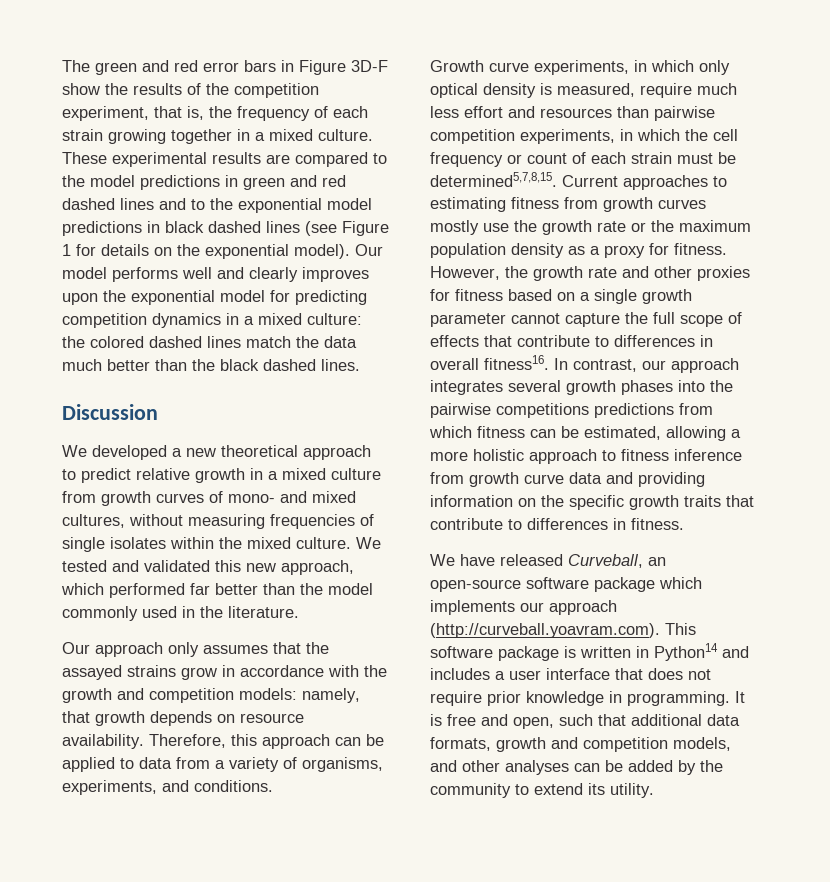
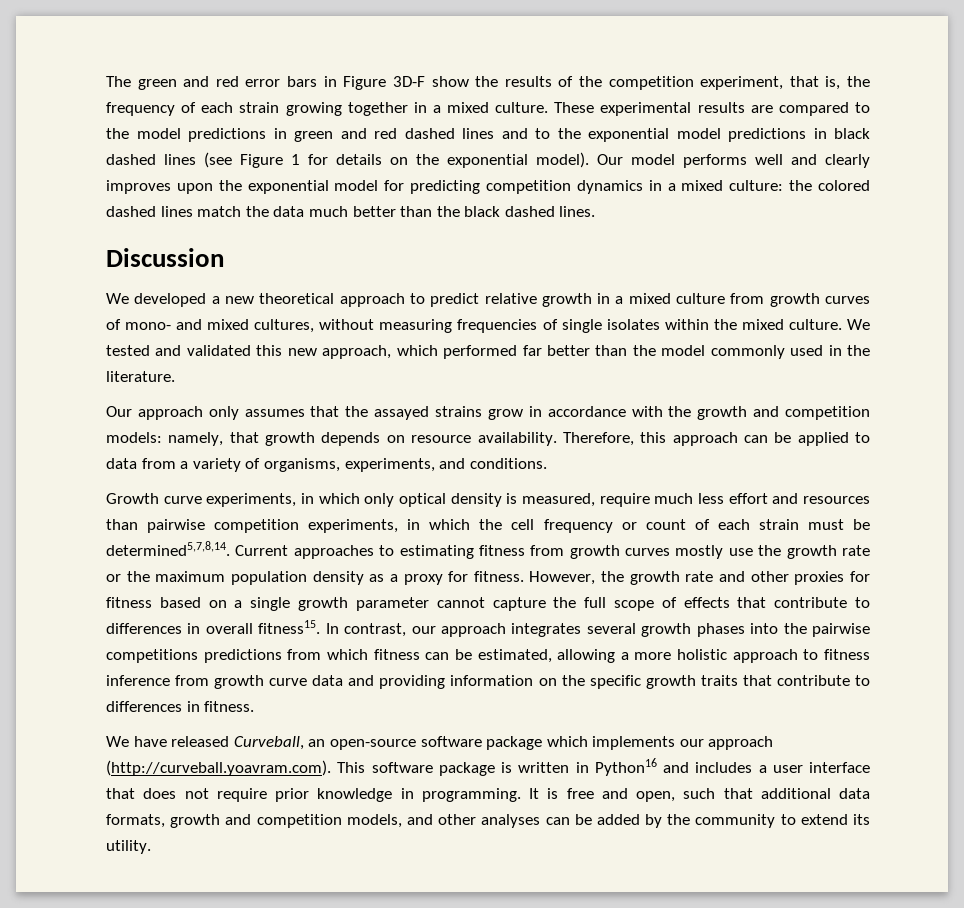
- Growth curve experiments, in which only optical density is measured, require much less effort and resources than pairwise competition experiments, in which the cell frequency or count of each strain must be determined5,7,8,15.
+ Growth curve experiments, in which only optical density is measured, require much less effort and resources than pairwise competition experiments, in which the cell frequency or count of each strain must be determined5,7,8,14.
- However, the growth rate and other proxies for fitness based on a single growth parameter cannot capture the full scope of effects that contribute to differences in overall fitness16.
+ However, the growth rate and other proxies for fitness based on a single growth parameter cannot capture the full scope of effects that contribute to differences in overall fitness15.
- We have released Curveball, an open-source software package which implements our approach (http://curveball.yoavram.com). This software package is written in Python14 and includes a user interface that does not require prior knowledge in programming.
+ We have released Curveball, an open-source software package which implements our approach (http://curveball.yoavram.com). This software package is written in Python16 and includes a user interface that does not require prior knowledge in programming.

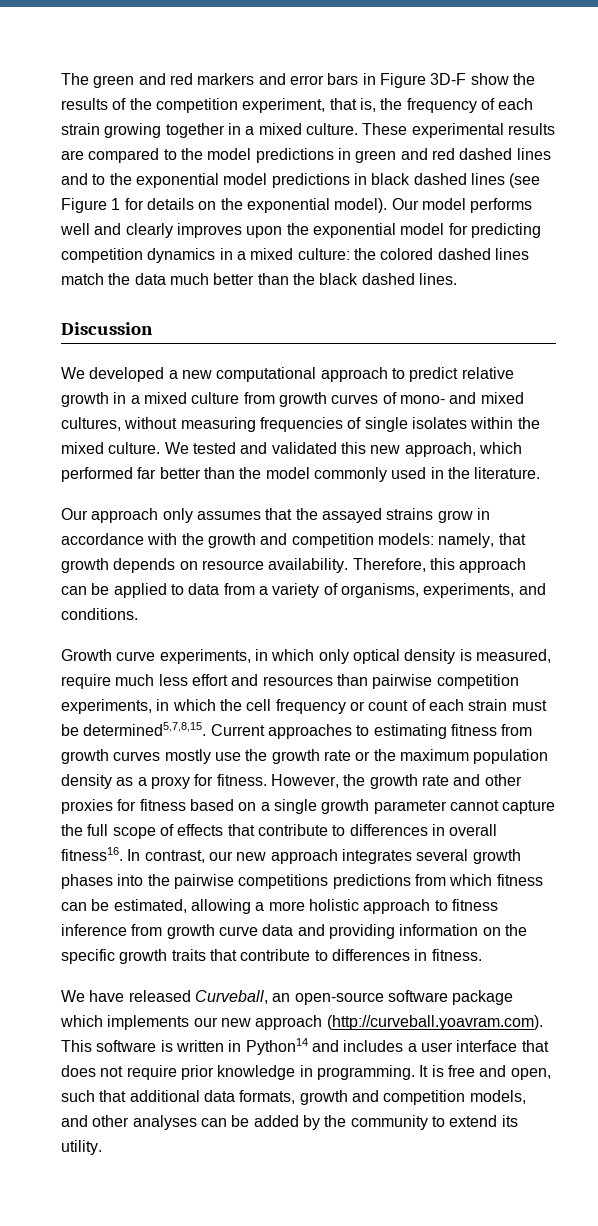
- The green and red error bars in Figure 3D-F show the results of the competition experiment, that is, the frequency of each strain growing together in a mixed culture.
+ The green and red markers and error bars in Figure 3D-F show the results of the competition experiment, that is, the frequency of each strain growing together in a mixed culture.
- We developed a new theoretical approach to predict relative growth in a mixed culture from growth curves of mono- and mixed cultures, without measuring frequencies of single isolates within the mixed culture.
+ We developed a new computational approach to predict relative growth in a mixed culture from growth curves of mono- and mixed cultures, without measuring frequencies of single isolates within the mixed culture.
- Growth curve experiments, in which only optical density is measured, require much less effort and resources than pairwise competition experiments, in which the cell frequency or count of each strain must be determined5,7,8,14.
+ Growth curve experiments, in which only optical density is measured, require much less effort and resources than pairwise competition experiments, in which the cell frequency or count of each strain must be determined5,7,8,15.
- However, the growth rate and other proxies for fitness based on a single growth parameter cannot capture the full scope of effects that contribute to differences in overall fitness15.
+ However, the growth rate and other proxies for fitness based on a single growth parameter cannot capture the full scope of effects that contribute to differences in overall fitness16.
- In contrast, our approach integrates several growth phases into the pairwise competitions predictions from which fitness can be estimated, allowing a more holistic approach to fitness inference from growth curve data and providing information on the specific growth traits that contribute to differences in fitness.
+ In contrast, our new approach integrates several growth phases into the pairwise competitions predictions from which fitness can be estimated, allowing a more holistic approach to fitness inference from growth curve data and providing information on the specific growth traits that contribute to differences in fitness.
- We have released Curveball, an open-source software package which implements our approach (http://curveball.yoavram.com). This software package is written in Python16 and includes a user interface that does not require prior knowledge in programming.
+ We have released Curveball, an open-source software package which implements our new approach (http://curveball.yoavram.com). This software is written in Python14 and includes a user interface that does not require prior knowledge in programming.

